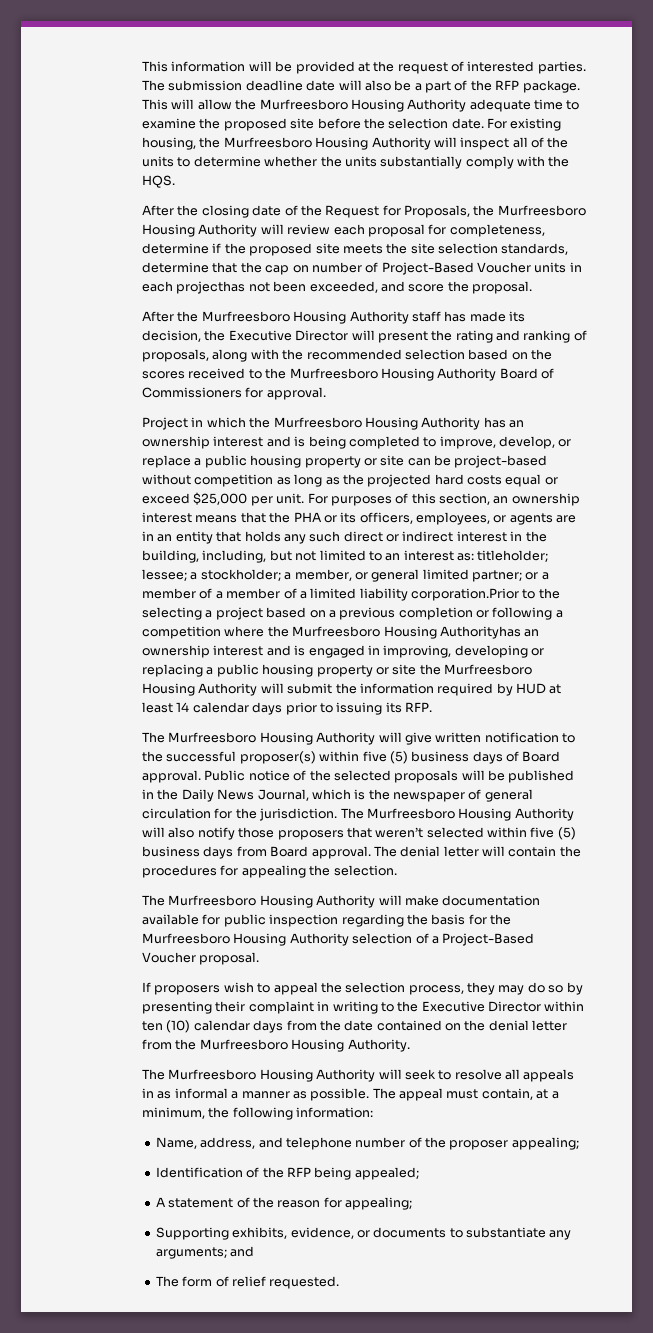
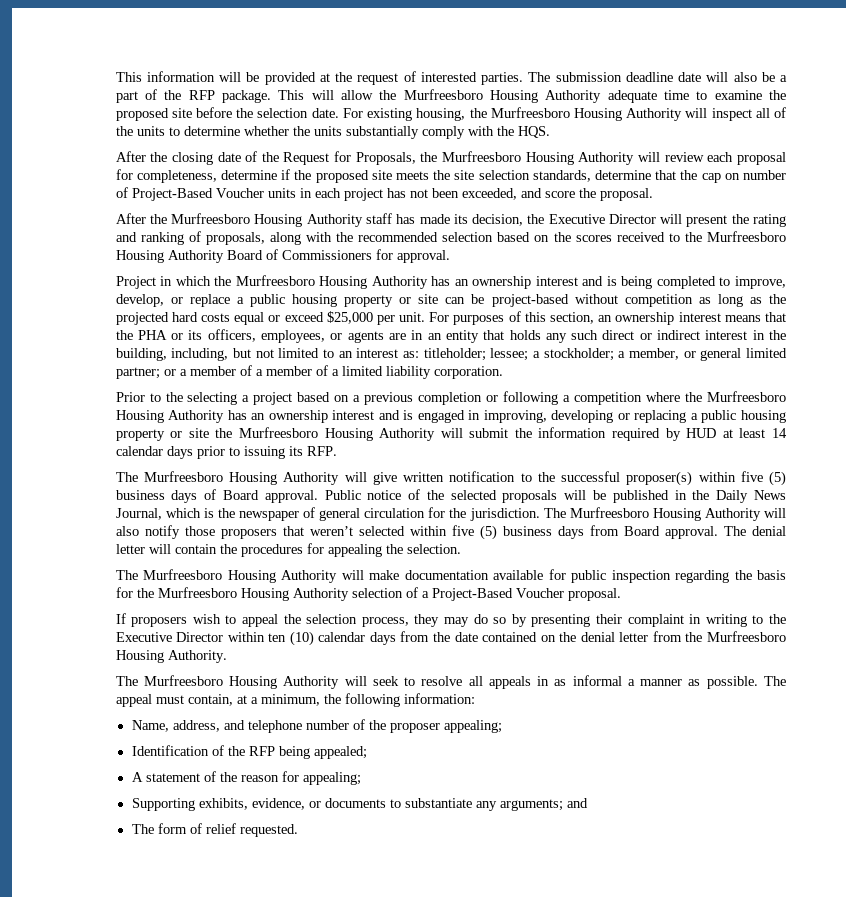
- After the closing date of the Request for Proposals, the Murfreesboro Housing Authority will review each proposal for completeness, determine if the proposed site meets the site selection standards, determine that the cap on number of Project-Based Voucher units in each projecthas not been exceeded, and score the proposal.
+ After the closing date of the Request for Proposals, the Murfreesboro Housing Authority will review each proposal for completeness, determine if the proposed site meets the site selection standards, determine that the cap on number of Project-Based Voucher units in each project has not been exceeded, and score the proposal.
- or a member of a member of a limited liability corporation.Prior to the selecting a project based on a previous completion or following a competition where the Murfreesboro Housing Authorityhas an ownership interest and is engaged in improving, developing or replacing a public housing property or site the Murfreesboro Housing Authority will submit the information required by HUD at least 14 calendar days prior to issuing its RFP.
+ or a member of a member of a limited liability corporation.
+ Prior to the selecting a project based on a previous completion or following a competition where the Murfreesboro Housing Authority has an ownership interest and is engaged in improving, developing or replacing a public housing property or site the Murfreesboro Housing Authority will submit the information required by HUD at least 14 calendar days prior to issuing its RFP.

